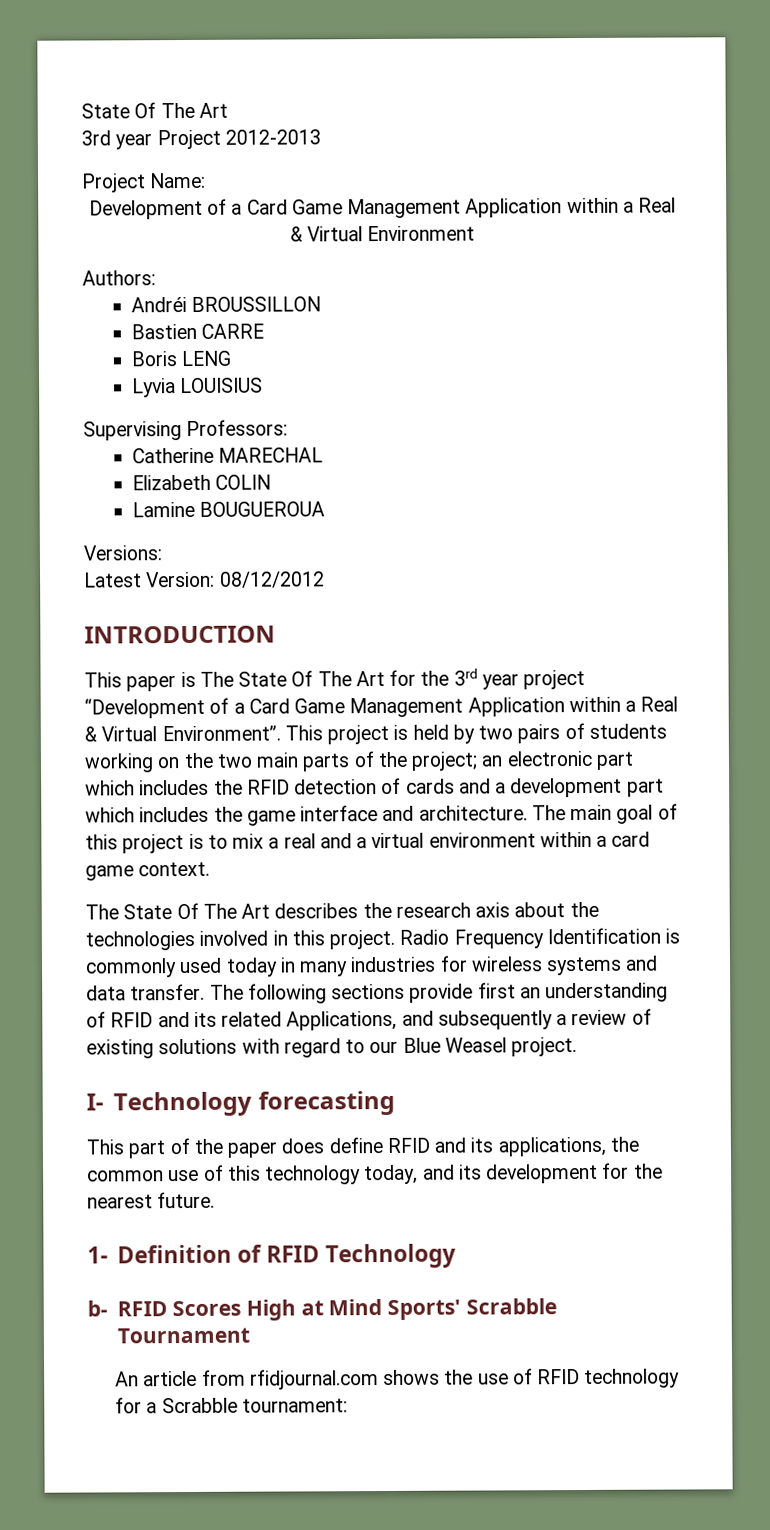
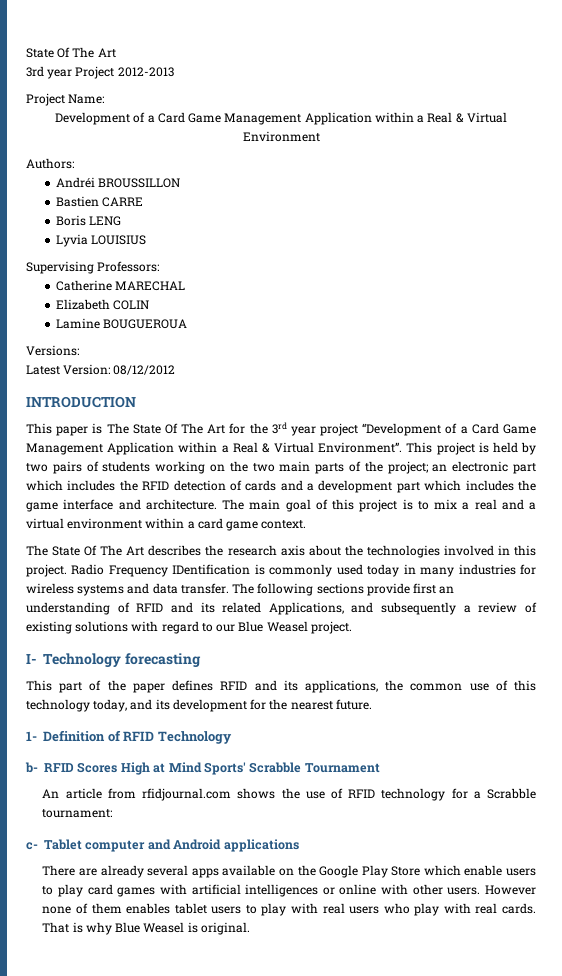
- Radio Frequency Identification is commonly used today in many industries for wireless systems and data transfer.
+ Radio Frequency IDentification is commonly used today in many industries for wireless systems and data transfer.
- This part of the paper does define RFID and its applications, the common use of this technology today, and its development for the nearest future.
+ This part of the paper defines RFID and its applications, the common use of this technology today, and its development for the nearest future.
+ c- Tablet computer and Android applications
+ There are already several apps available on the Google Play Store which enable users to play card games with artificial intelligences or online with other users. However none of them enables tablet users to play with real users who play with real cards. That is why Blue Weasel is original.

